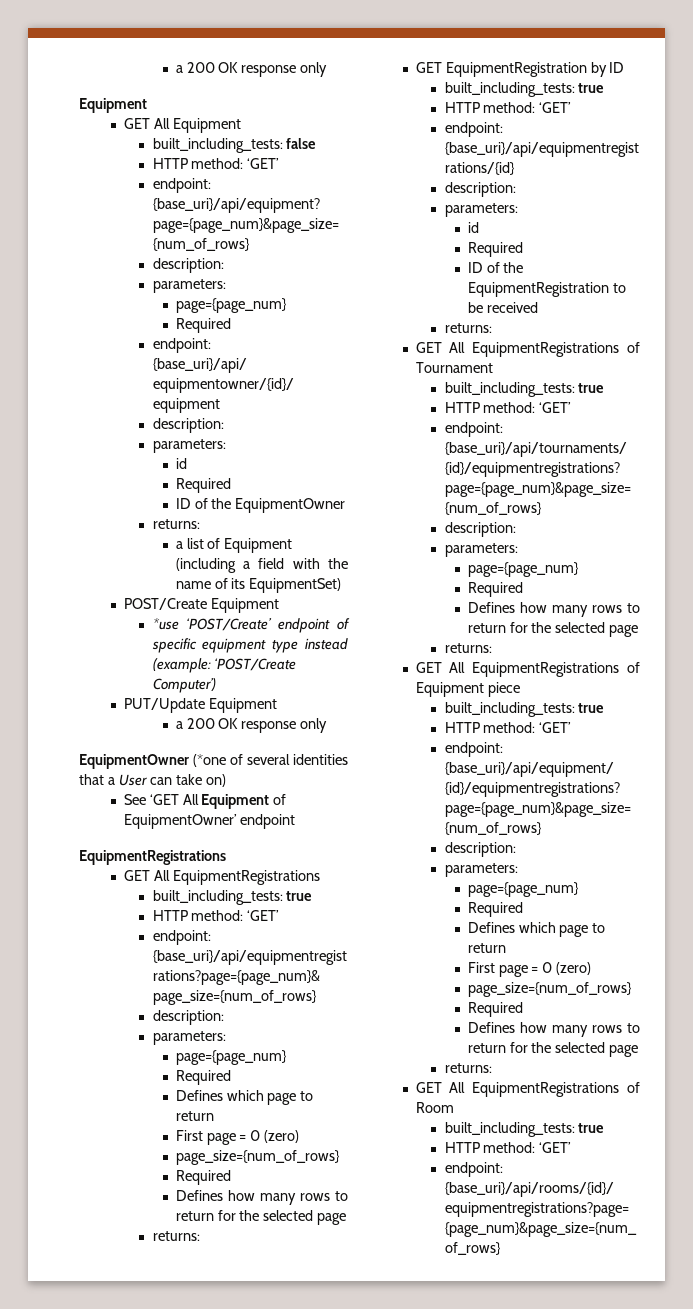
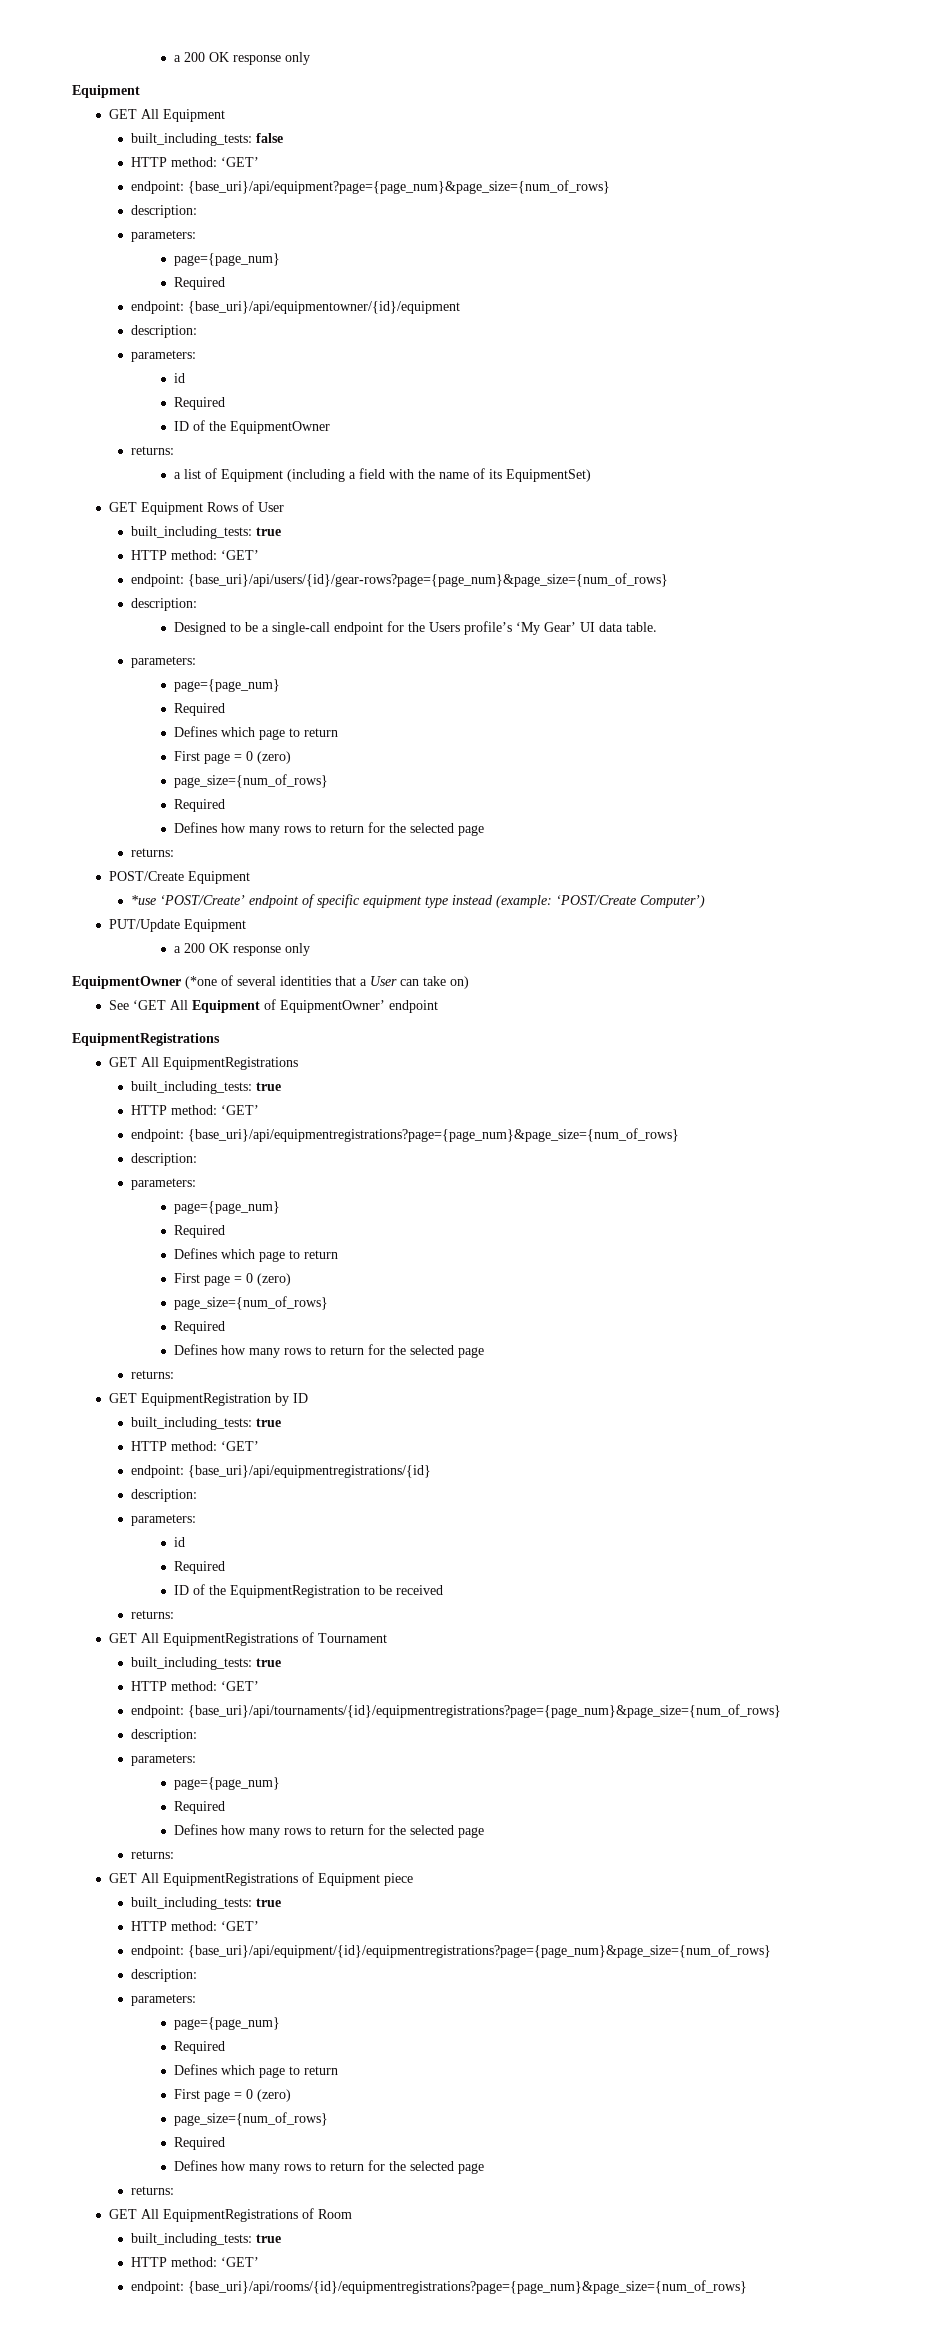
+ GET Equipment Rows of User
+ built_including_tests: true
+ HTTP method: ‘GET’
+ endpoint: {base_uri}/api/users/{id}/gear-rows?page={page_num}&page_size={num_of_rows}
+ description:
+ Designed to be a single-call endpoint for the Users profile’s ‘My Gear’ UI data table.
+ parameters:
+ page={page_num}
+ Required
+ Defines which page to return
+ First page = 0 (zero)
+ page_size={num_of_rows}
+ Required
+ Defines how many rows to return for the selected page
+ returns:

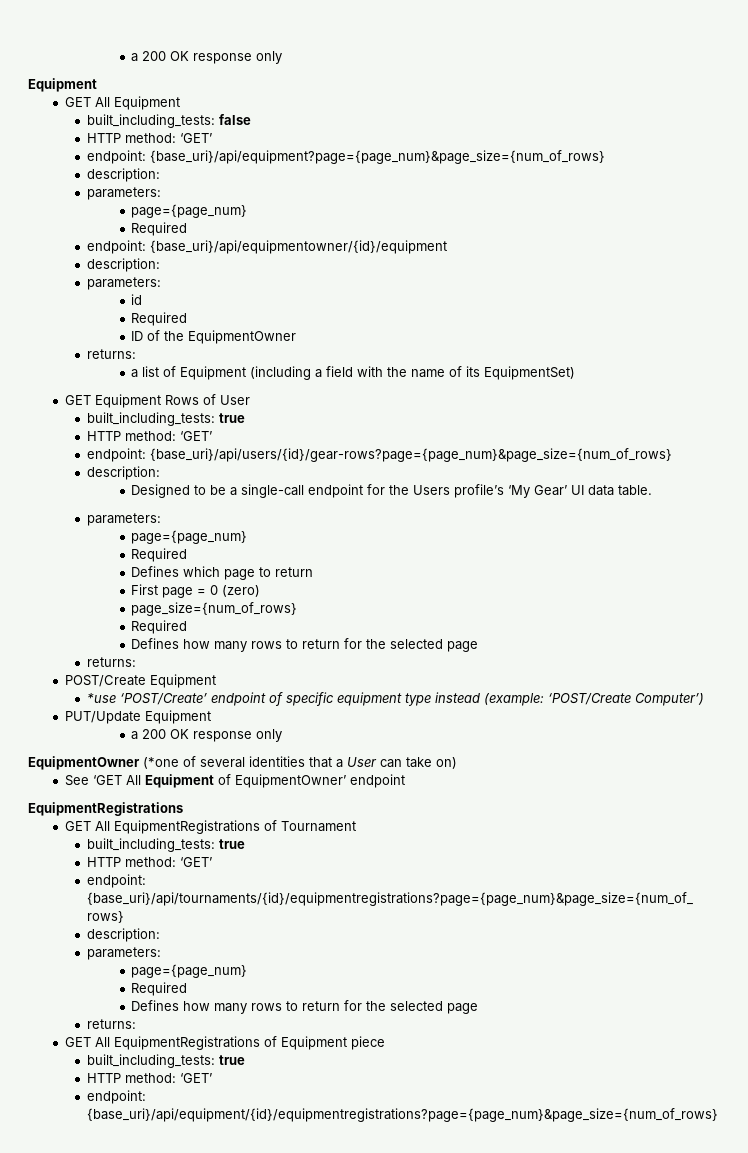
  See ‘GET All Equipment of EquipmentOwner’ endpoint
  EquipmentRegistrations
- GET All EquipmentRegistrations
- built_including_tests: true
- HTTP method: ‘GET’
- endpoint: {base_uri}/api/equipmentregistrations?page={page_num}&page_size={num_of_rows}
- description:
- parameters:
- page={page_num}
- Required
- Defines which page to return
- First page = 0 (zero)
- page_size={num_of_rows}
- Required
- Defines how many rows to return for the selected page
- returns:
- GET EquipmentRegistration by ID
- built_including_tests: true
- HTTP method: ‘GET’
- endpoint: {base_uri}/api/equipmentregistrations/{id}
- description:
- parameters:
- id
- Required
- ID of the EquipmentRegistration to be received
- returns:
  endpoint: {base_uri}/api/equipment/{id}/equipmentregistrations?page={page_num}&page_size={num_of_rows}
- description:
- parameters:
- page={page_num}
- Required
- Defines which page to return
- First page = 0 (zero)
- page_size={num_of_rows}
- Required
- Defines how many rows to return for the selected page
- returns:
- GET All EquipmentRegistrations of Room
- built_including_tests: true
- HTTP method: ‘GET’
- endpoint: {base_uri}/api/rooms/{id}/equipmentregistrations?page={page_num}&page_size={num_of_rows}

